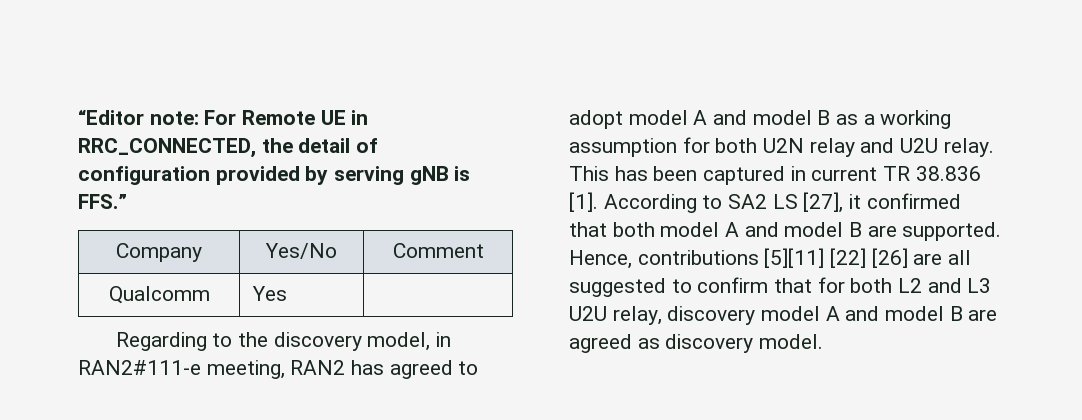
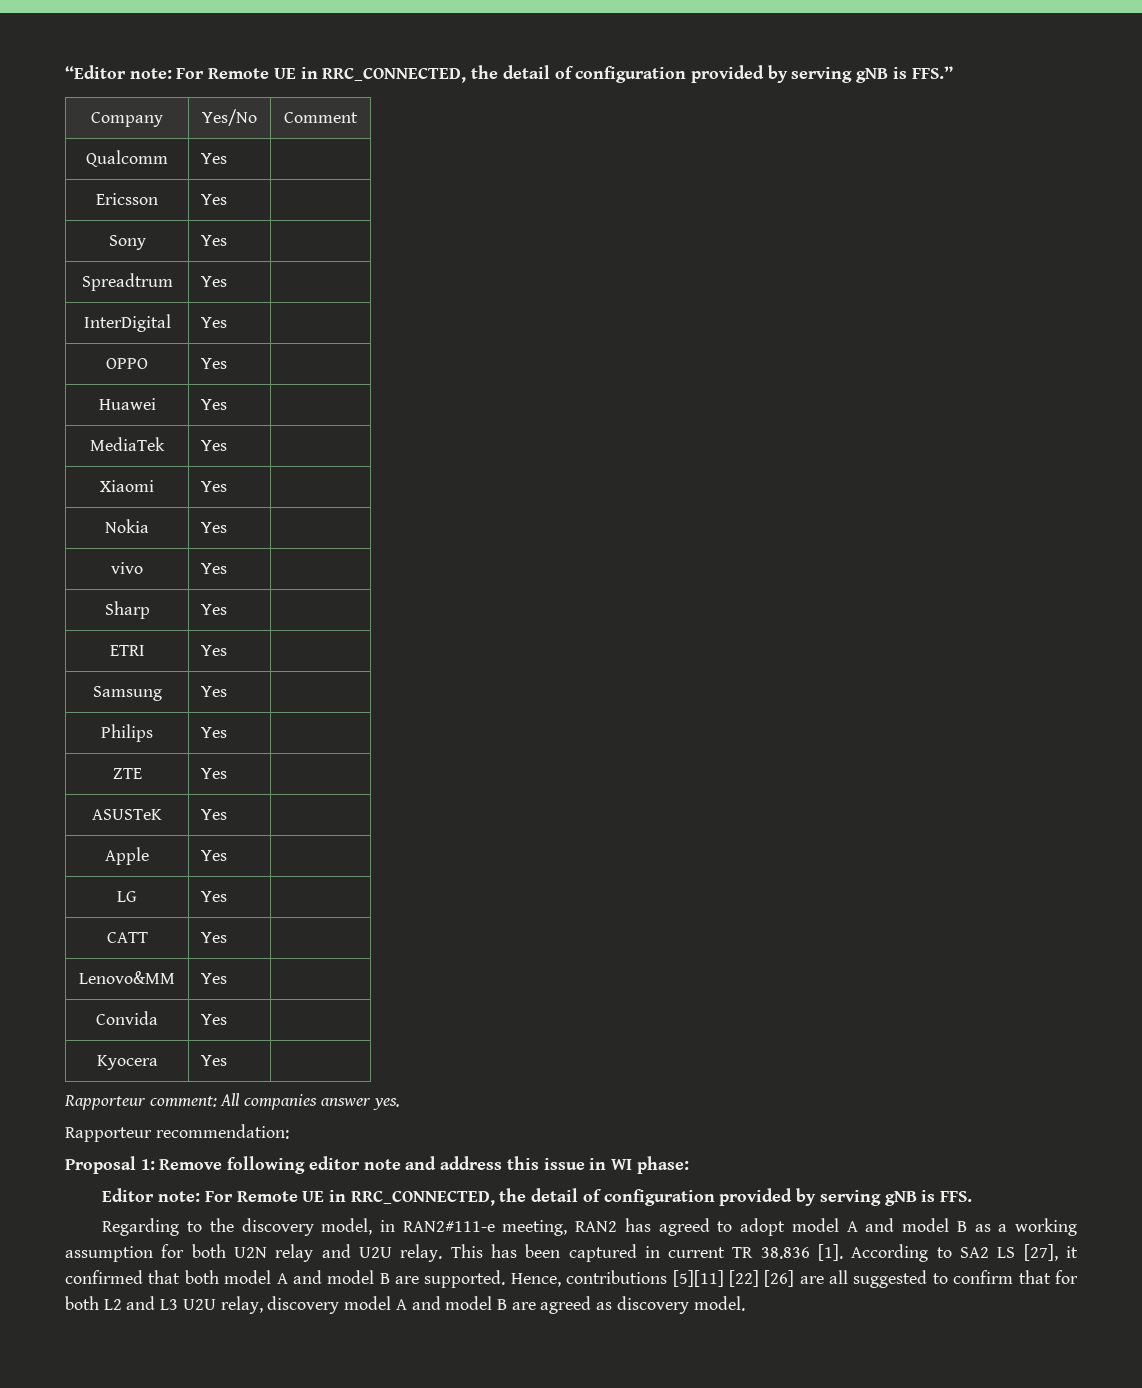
+ Ericsson | Yes |
+ Sony | Yes |
+ Spreadtrum | Yes |
+ InterDigital | Yes |
+ OPPO | Yes |
+ Huawei | Yes |
+ MediaTek | Yes |
+ Xiaomi | Yes |
+ Nokia | Yes |
+ vivo | Yes |
+ Sharp | Yes |
+ ETRI | Yes |
+ Samsung | Yes |
+ Philips | Yes |
+ ZTE | Yes |
+ ASUSTeK | Yes |
+ Apple | Yes |
+ LG | Yes |
+ CATT | Yes |
+ Lenovo&MM | Yes |
+ Convida | Yes |
+ Kyocera | Yes |
+ Rapporteur comment: All companies answer yes.
+ Rapporteur recommendation:
+ Proposal 1: Remove following editor note and address this issue in WI phase:
+ Editor note: For Remote UE in RRC_CONNECTED, the detail of configuration provided by serving gNB is FFS.

